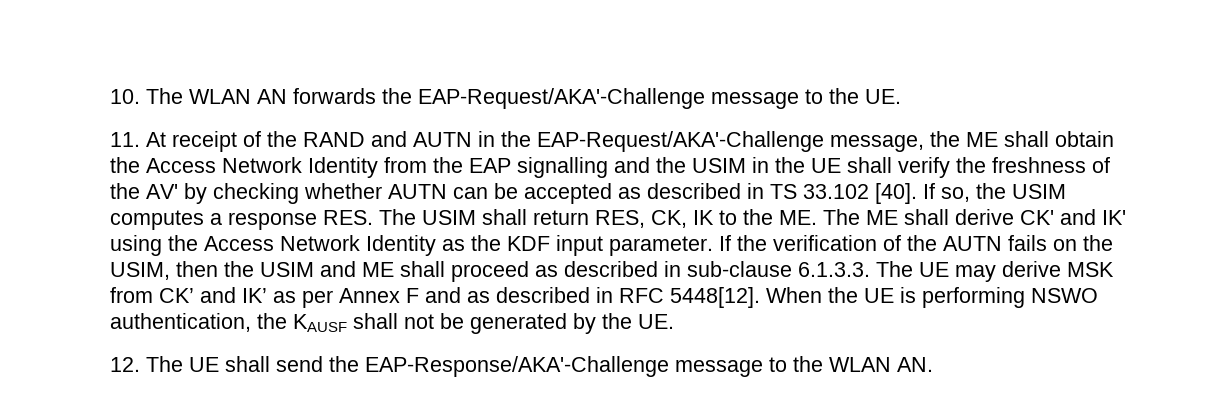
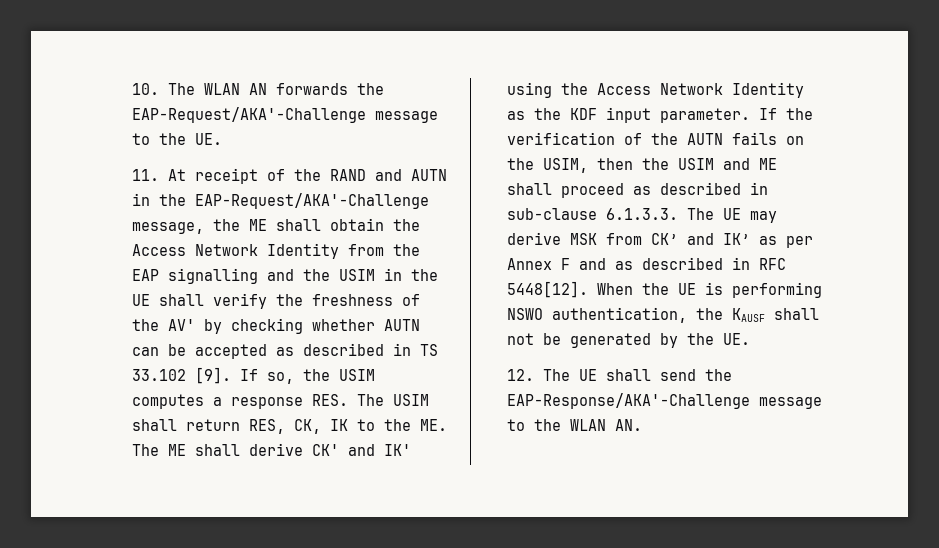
- 11. At receipt of the RAND and AUTN in the EAP-Request/AKA'-Challenge message, the ME shall obtain the Access Network Identity from the EAP signalling and the USIM in the UE shall verify the freshness of the AV' by checking whether AUTN can be accepted as described in TS 33.102 [40].
+ 11. At receipt of the RAND and AUTN in the EAP-Request/AKA'-Challenge message, the ME shall obtain the Access Network Identity from the EAP signalling and the USIM in the UE shall verify the freshness of the AV' by checking whether AUTN can be accepted as described in TS 33.102 [9].

